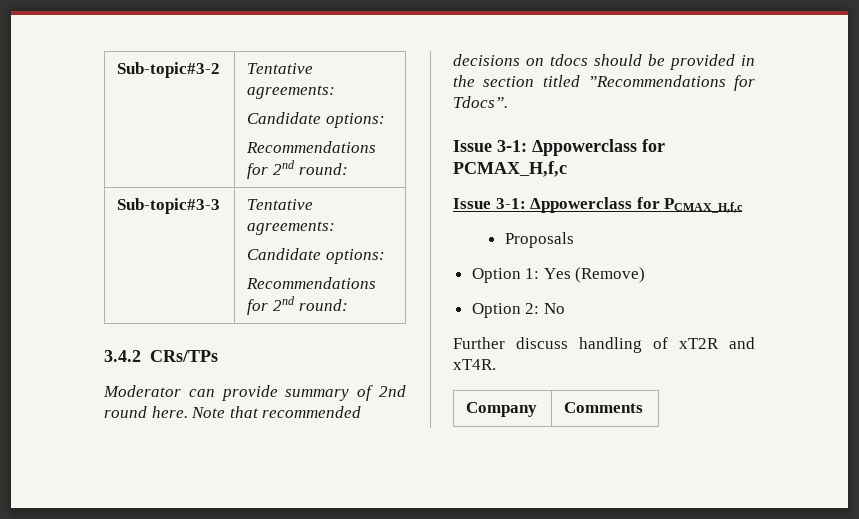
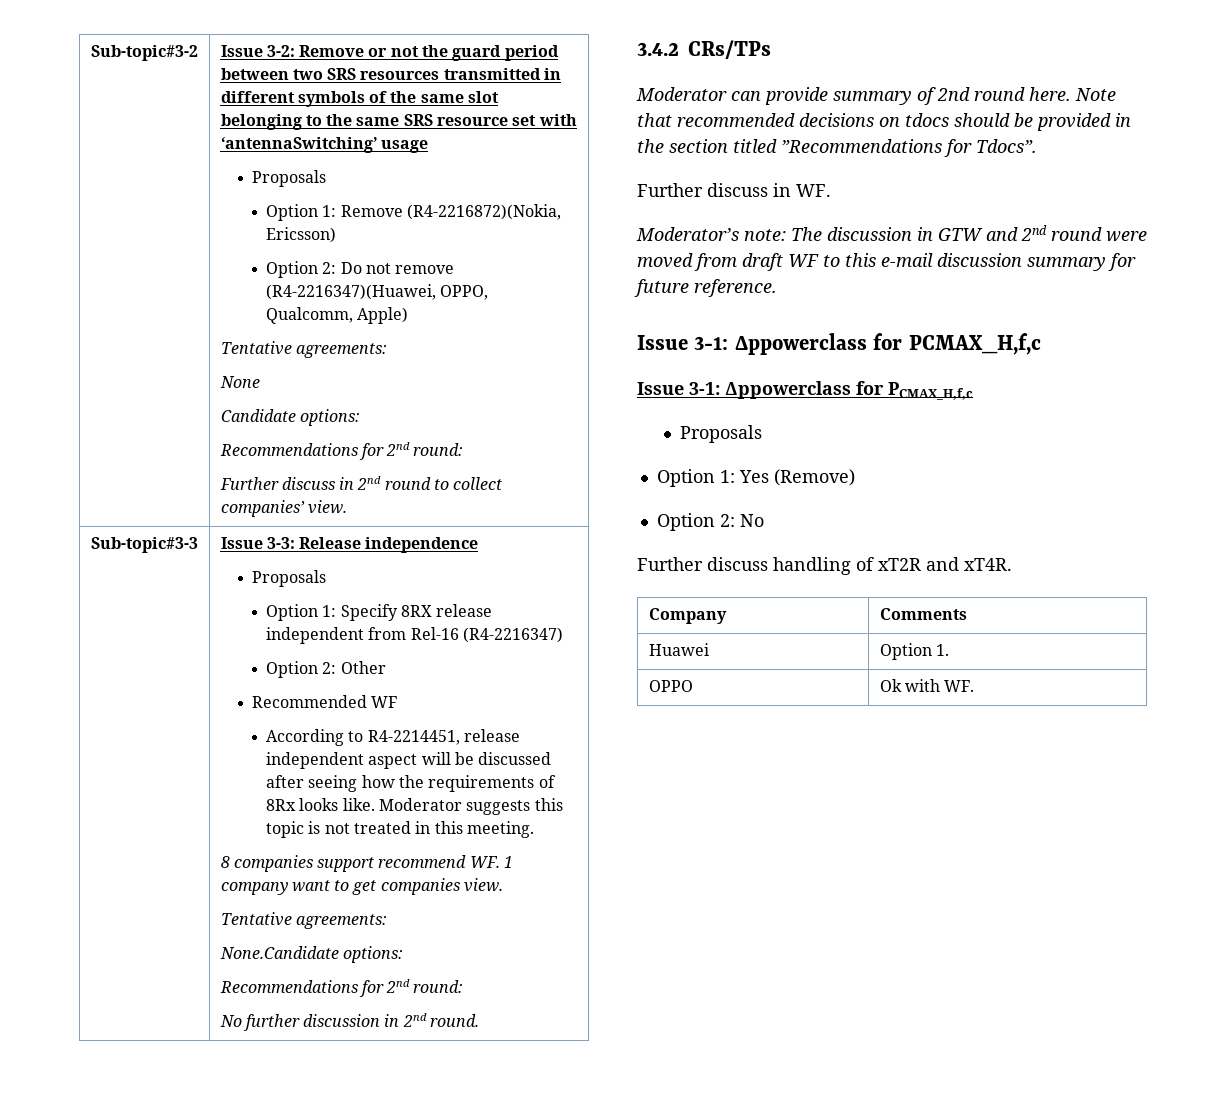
- Sub-topic#3-2 | Tentative agreements:
+ Sub-topic#3-2 | Issue 3-2: Remove or not the guard period between two SRS resources transmitted in different symbols of the same slot belonging to the same SRS resource set with ‘antennaSwitching’ usage
+ Proposals
+ Option 1: Remove (R4-2216872)(Nokia, Ericsson)
+ Option 2: Do not remove (R4-2216347)(Huawei, OPPO, Qualcomm, Apple)
+ Tentative agreements:
+ None
  Candidate options:
  Recommendations for 2nd round:
- Sub-topic#3-3 | Tentative agreements:
- Candidate options:
+ Further discuss in 2nd round to collect companies’ view.
+ Sub-topic#3-3 | Issue 3-3: Release independence
+ Proposals
+ Option 1: Specify 8RX release independent from Rel-16 (R4-2216347)
+ Option 2: Other
+ Recommended WF
+ According to R4-2214451, release independent aspect will be discussed after seeing how the requirements of 8Rx looks like. Moderator suggests this topic is not treated in this meeting.
+ 8 companies support recommend WF. 1 company want to get companies view.
+ Tentative agreements:
+ None.Candidate options:
  Recommendations for 2nd round:
+ No further discussion in 2nd round.
+ Further discuss in WF.
+ Moderator’s note: The discussion in GTW and 2nd round were moved from draft WF to this e-mail discussion summary for future reference.
+ Huawei | Option 1.
+ OPPO | Ok with WF.

